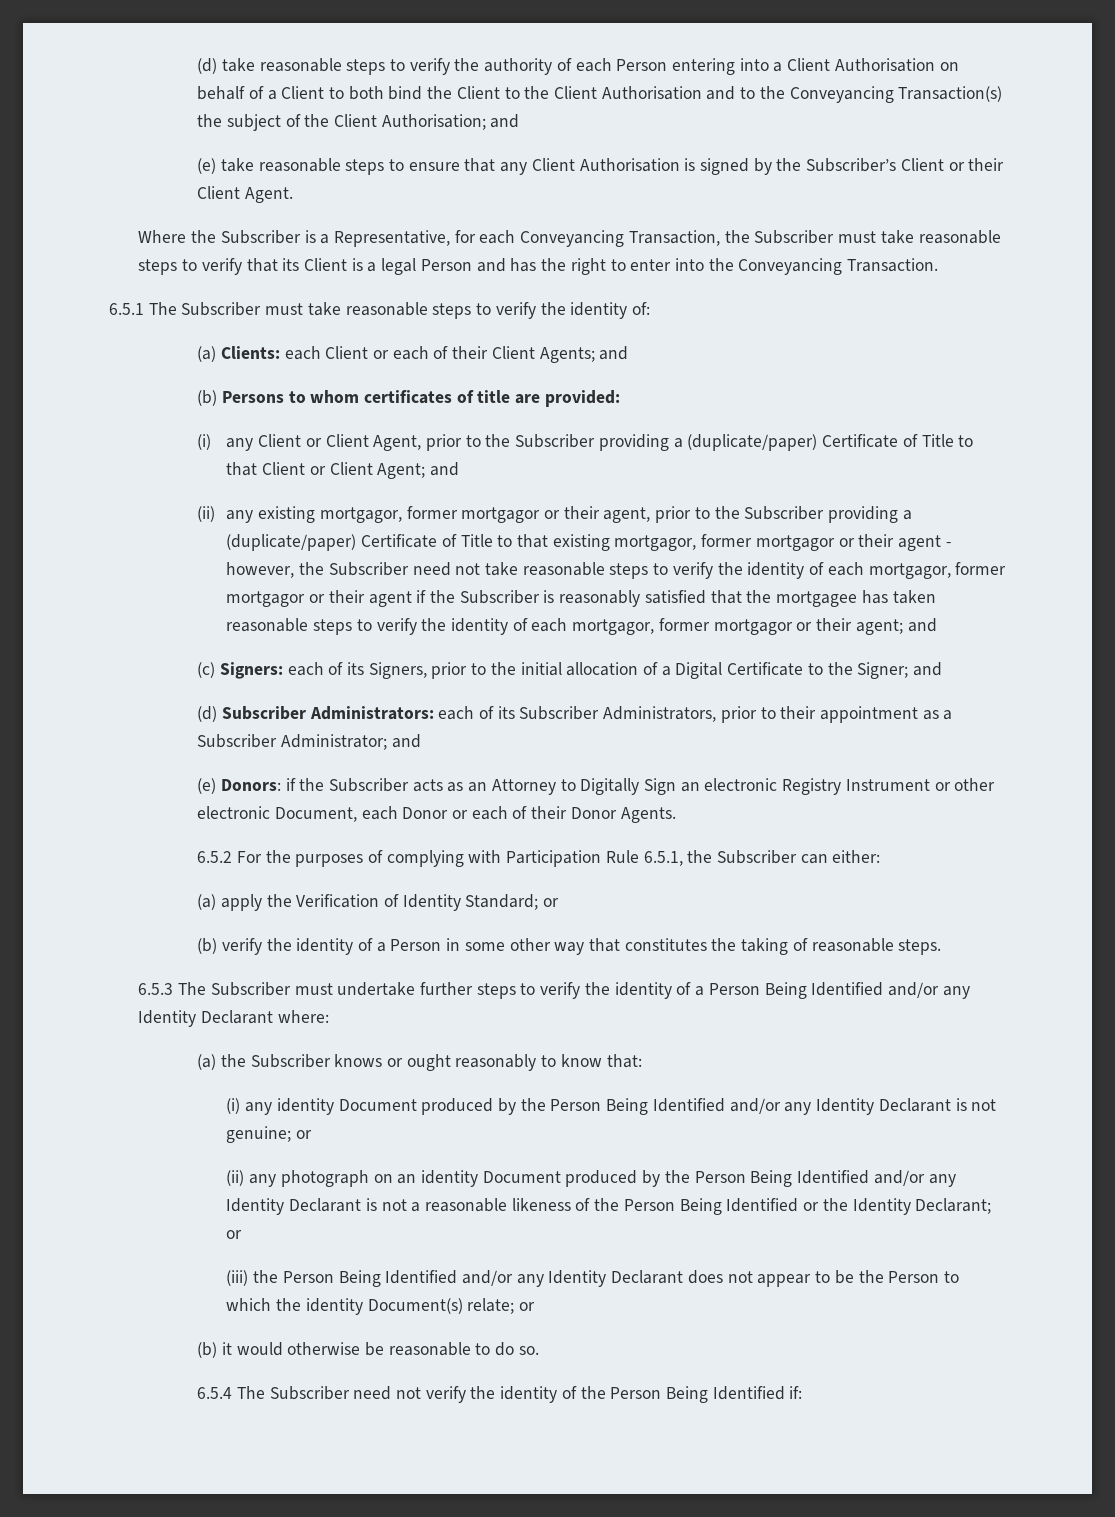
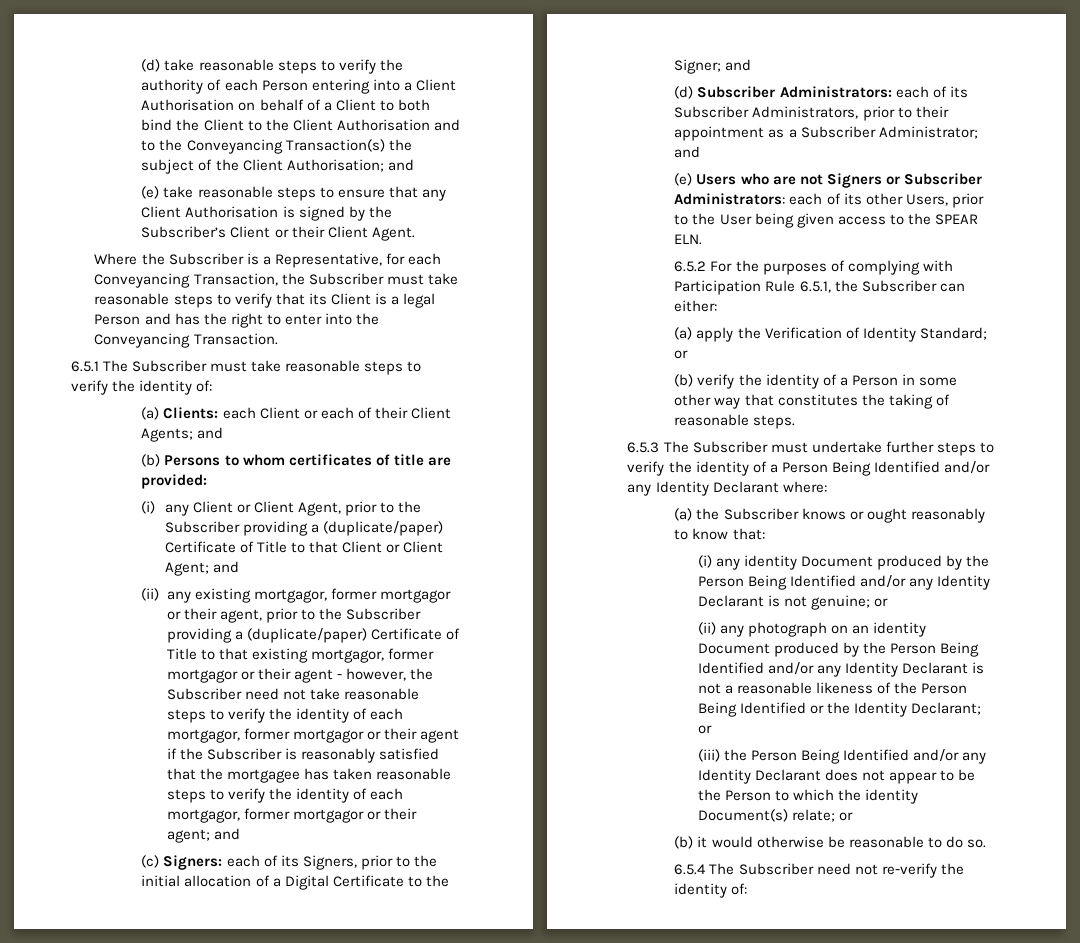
- (e) Donors: if the Subscriber acts as an Attorney to Digitally Sign an electronic Registry Instrument or other electronic Document, each Donor or each of their Donor Agents.
+ (e) Users who are not Signers or Subscriber Administrators: each of its other Users, prior to the User being given access to the SPEAR ELN.
- 6.5.4 The Subscriber need not verify the identity of the Person Being Identified if:
+ 6.5.4 The Subscriber need not re-verify the identity of:

